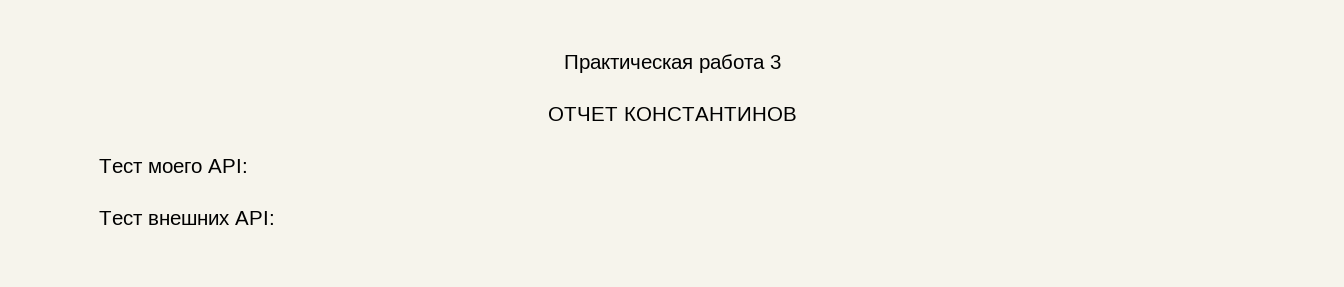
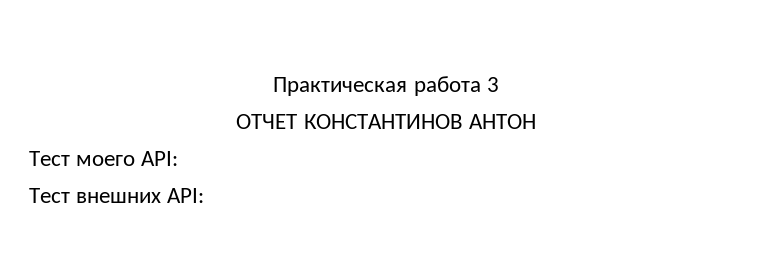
- ОТЧЕТ КОНСТАНТИНОВ
+ ОТЧЕТ КОНСТАНТИНОВ АНТОН

